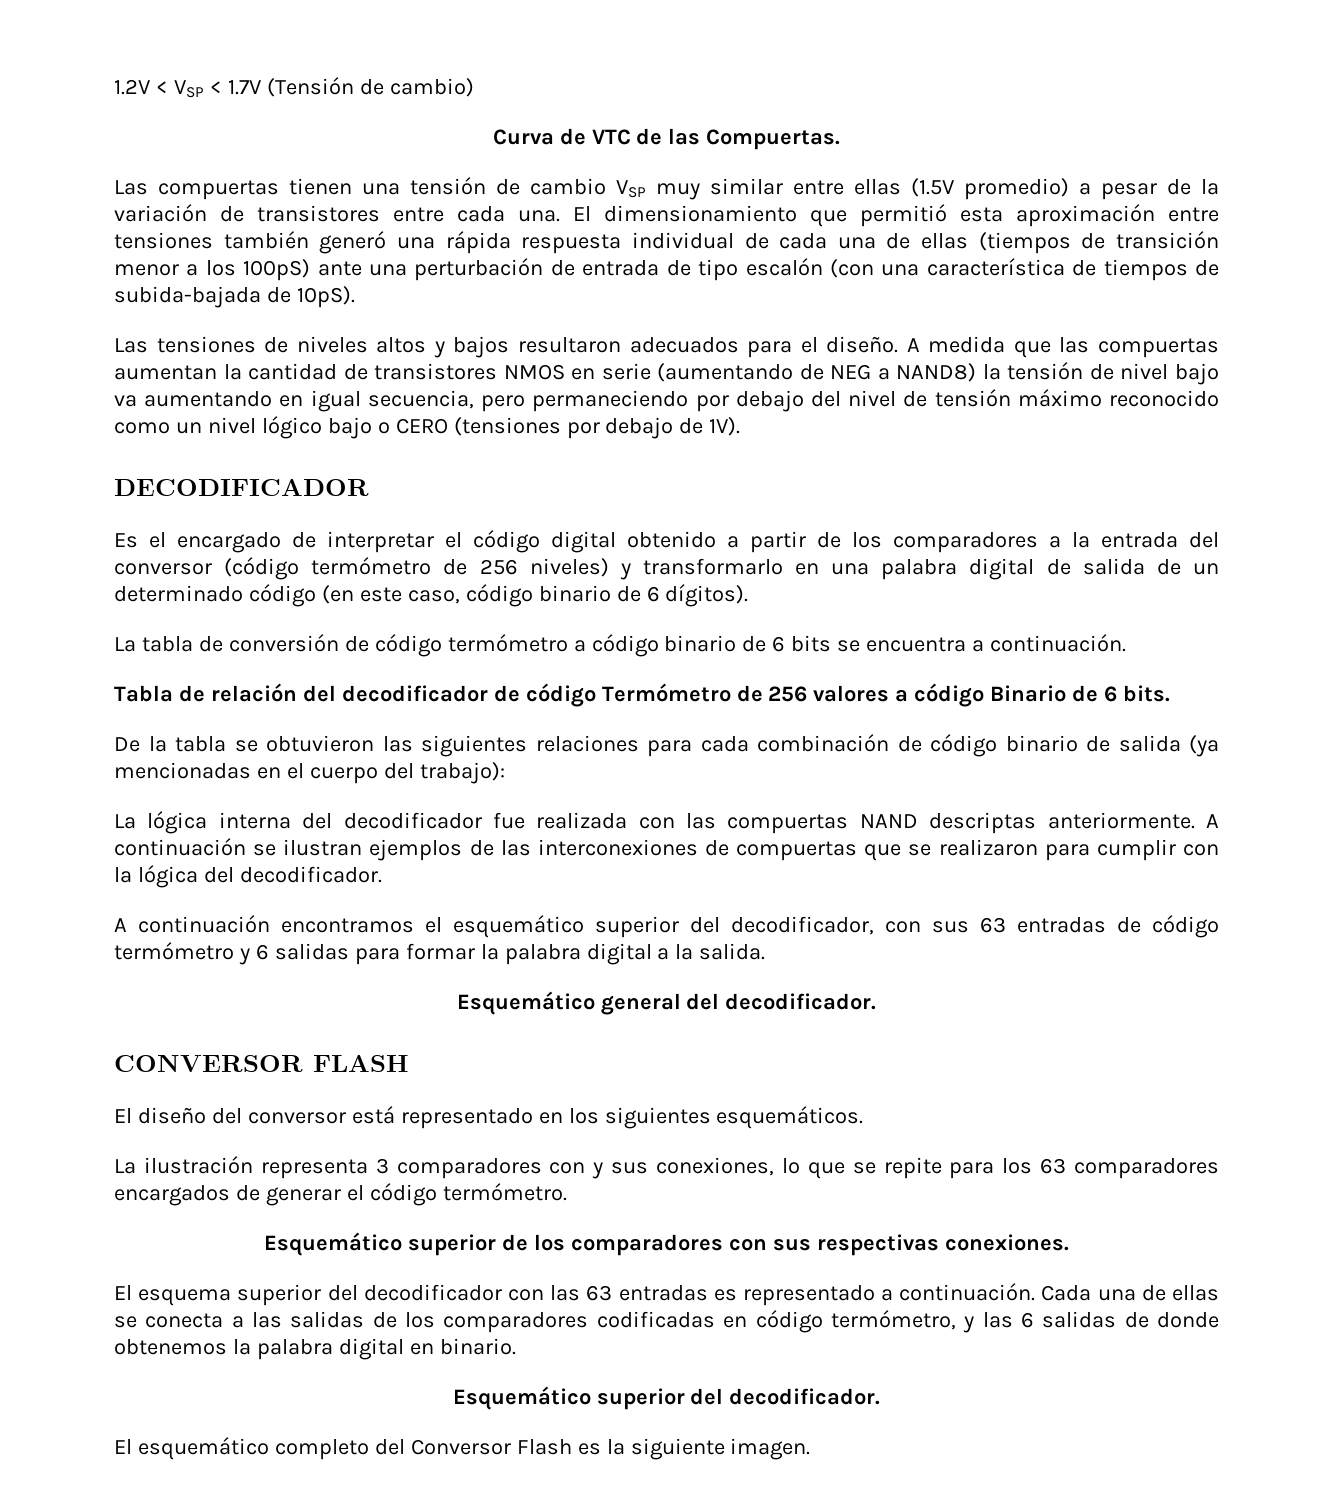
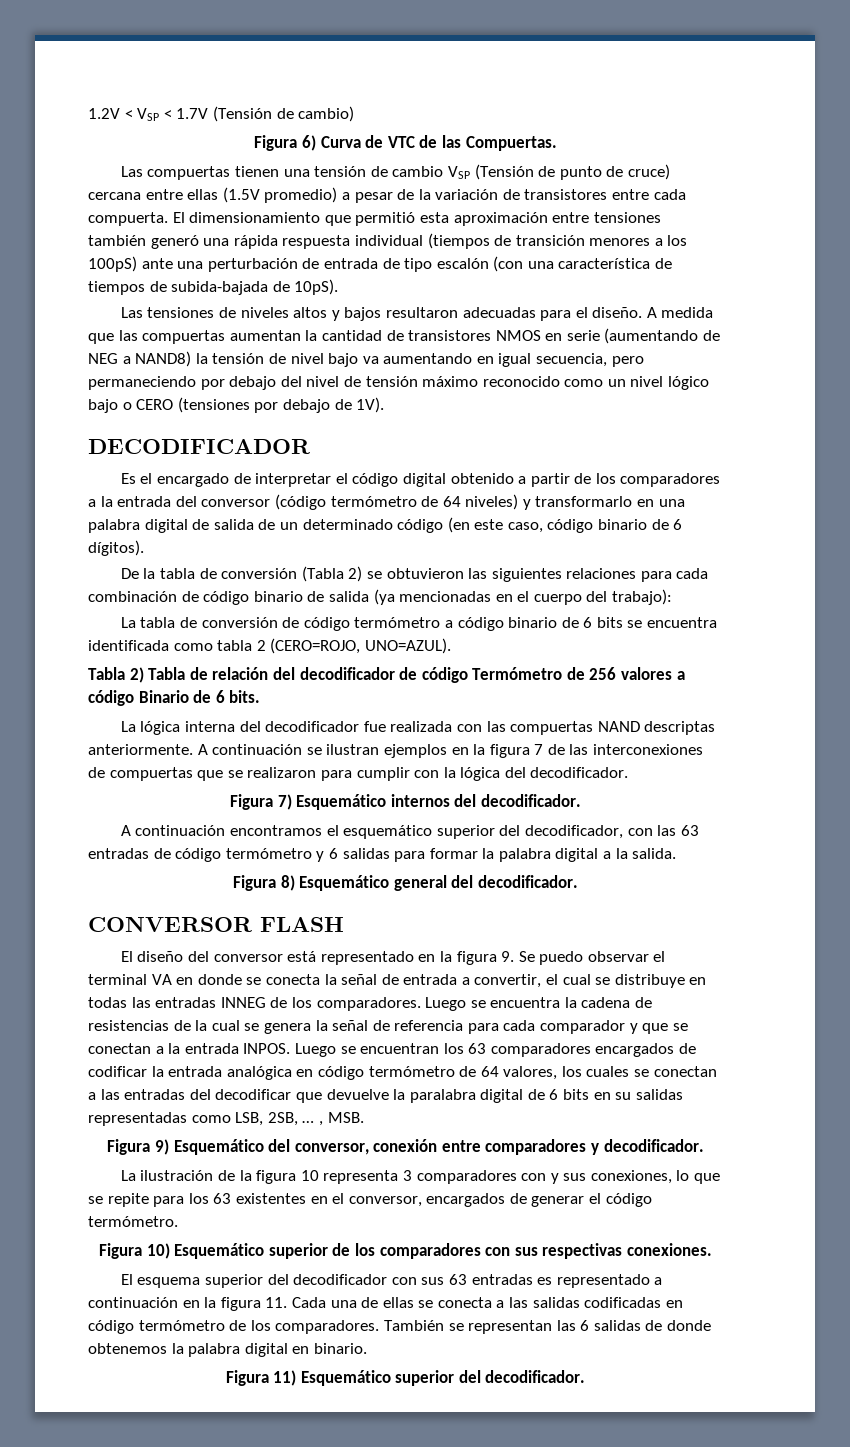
- Curva de VTC de las Compuertas.
+ Figura 6) Curva de VTC de las Compuertas.
- Las compuertas tienen una tensión de cambio VSP muy similar entre ellas (1.5V promedio) a pesar de la variación de transistores entre cada una.
+ Las compuertas tienen una tensión de cambio VSP (Tensión de punto de cruce) cercana entre ellas (1.5V promedio) a pesar de la variación de transistores entre cada compuerta.
- El dimensionamiento que permitió esta aproximación entre tensiones también generó una rápida respuesta individual de cada una de ellas (tiempos de transición menor a los 100pS) ante una perturbación de entrada de tipo escalón (con una característica de tiempos de subida-bajada de 10pS).
+ El dimensionamiento que permitió esta aproximación entre tensiones también generó una rápida respuesta individual (tiempos de transición menores a los 100pS) ante una perturbación de entrada de tipo escalón (con una característica de tiempos de subida-bajada de 10pS).
- Las tensiones de niveles altos y bajos resultaron adecuados para el diseño.
+ Las tensiones de niveles altos y bajos resultaron adecuadas para el diseño.
- Es el encargado de interpretar el código digital obtenido a partir de los comparadores a la entrada del conversor (código termómetro de 256 niveles) y transformarlo en una palabra digital de salida de un determinado código (en este caso, código binario de 6 dígitos).
+ Es el encargado de interpretar el código digital obtenido a partir de los comparadores a la entrada del conversor (código termómetro de 64 niveles) y transformarlo en una palabra digital de salida de un determinado código (en este caso, código binario de 6 dígitos).
- La tabla de conversión de código termómetro a código binario de 6 bits se encuentra a continuación.
- Tabla de relación del decodificador de código Termómetro de 256 valores a código Binario de 6 bits.
- De la tabla se obtuvieron las siguientes relaciones para cada combinación de código binario de salida (ya mencionadas en el cuerpo del trabajo):
+ De la tabla de conversión (Tabla 2) se obtuvieron las siguientes relaciones para cada combinación de código binario de salida (ya mencionadas en el cuerpo del trabajo):
+ La tabla de conversión de código termómetro a código binario de 6 bits se encuentra identificada como tabla 2 (CERO=ROJO, UNO=AZUL).
+ Tabla 2) Tabla de relación del decodificador de código Termómetro de 256 valores a código Binario de 6 bits.
- A continuación se ilustran ejemplos de las interconexiones de compuertas que se realizaron para cumplir con la lógica del decodificador.
+ A continuación se ilustran ejemplos en la figura 7 de las interconexiones de compuertas que se realizaron para cumplir con la lógica del decodificador.
+ Figura 7) Esquemático internos del decodificador.
- A continuación encontramos el esquemático superior del decodificador, con sus 63 entradas de código termómetro y 6 salidas para formar la palabra digital a la salida.
+ A continuación encontramos el esquemático superior del decodificador, con las 63 entradas de código termómetro y 6 salidas para formar la palabra digital a la salida.
- Esquemático general del decodificador.
+ Figura 8) Esquemático general del decodificador.
- El diseño del conversor está representado en los siguientes esquemáticos.
- La ilustración representa 3 comparadores con y sus conexiones, lo que se repite para los 63 comparadores encargados de generar el código termómetro.
+ El diseño del conversor está representado en la figura 9. Se puedo observar el terminal VA en donde se conecta la señal de entrada a convertir, el cual se distribuye en todas las entradas INNEG de los comparadores. Luego se encuentra la cadena de resistencias de la cual se genera la señal de referencia para cada comparador y que se conectan a la entrada INPOS. Luego se encuentran los 63 comparadores encargados de codificar la entrada analógica en código termómetro de 64 valores, los cuales se conectan a las entradas del decodificar que devuelve la paralabra digital de 6 bits en su salidas representadas como LSB, 2SB, … , MSB.
+ Figura 9) Esquemático del conversor, conexión entre comparadores y decodificador.
+ La ilustración de la figura 10 representa 3 comparadores con y sus conexiones, lo que se repite para los 63 existentes en el conversor, encargados de generar el código termómetro.
- Esquemático superior de los comparadores con sus respectivas conexiones.
+ Figura 10) Esquemático superior de los comparadores con sus respectivas conexiones.
- El esquema superior del decodificador con las 63 entradas es representado a continuación. Cada una de ellas se conecta a las salidas de los comparadores codificadas en código termómetro, y las 6 salidas de donde obtenemos la palabra digital en binario.
+ El esquema superior del decodificador con sus 63 entradas es representado a continuación en la figura 11. Cada una de ellas se conecta a las salidas codificadas en código termómetro de los comparadores. También se representan las 6 salidas de donde obtenemos la palabra digital en binario.
- Esquemático superior del decodificador.
+ Figura 11) Esquemático superior del decodificador.
- El esquemático completo del Conversor Flash es la siguiente imagen.

